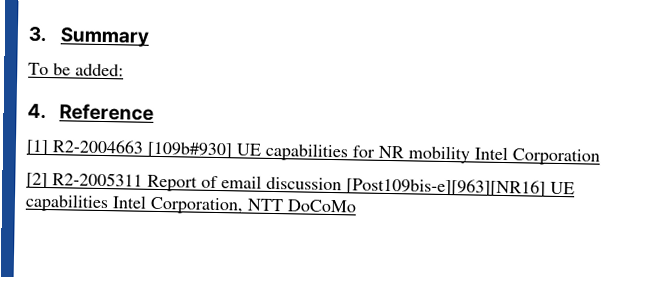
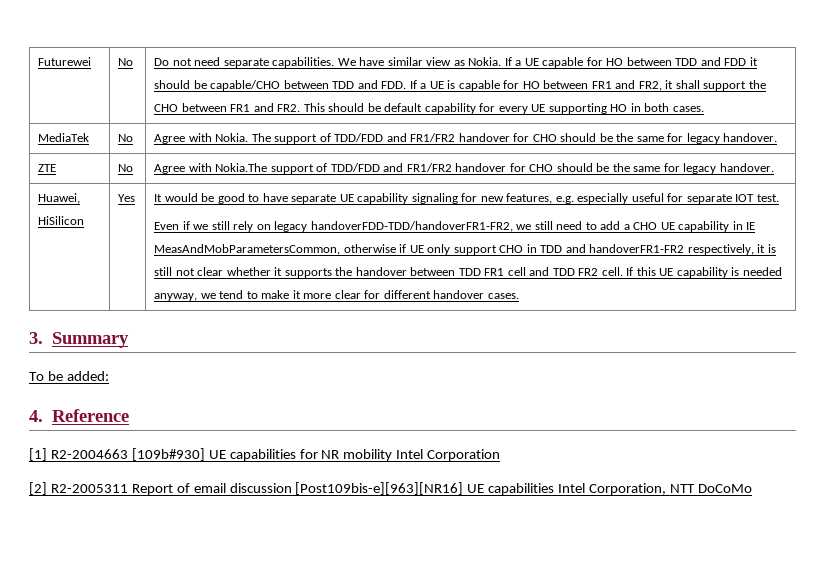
+ Futurewei | No | Do not need separate capabilities. We have similar view as Nokia. If a UE capable for HO between TDD and FDD it should be capable/CHO between TDD and FDD. If a UE is capable for HO between FR1 and FR2, it shall support the CHO between FR1 and FR2. This should be default capability for every UE supporting HO in both cases.
+ MediaTek | No | Agree with Nokia. The support of TDD/FDD and FR1/FR2 handover for CHO should be the same for legacy handover.
+ ZTE | No | Agree with Nokia.The support of TDD/FDD and FR1/FR2 handover for CHO should be the same for legacy handover.
+ Huawei, HiSilicon | Yes | It would be good to have separate UE capability signaling for new features, e.g. especially useful for separate IOT test.
+ Even if we still rely on legacy handoverFDD-TDD/handoverFR1-FR2, we still need to add a CHO UE capability in IE MeasAndMobParametersCommon, otherwise if UE only support CHO in TDD and handoverFR1-FR2 respectively, it is still not clear whether it supports the handover between TDD FR1 cell and TDD FR2 cell. If this UE capability is needed anyway, we tend to make it more clear for different handover cases.

